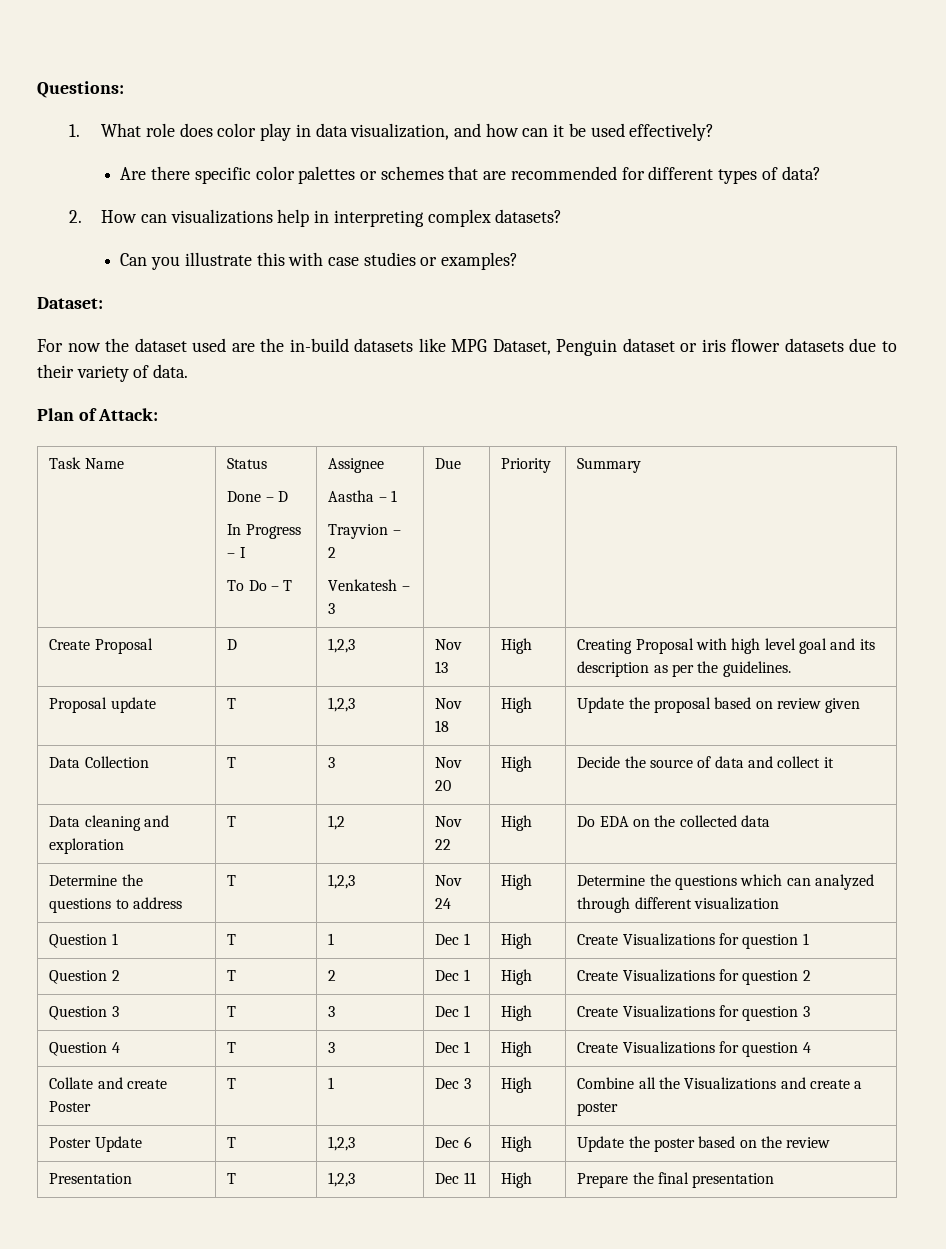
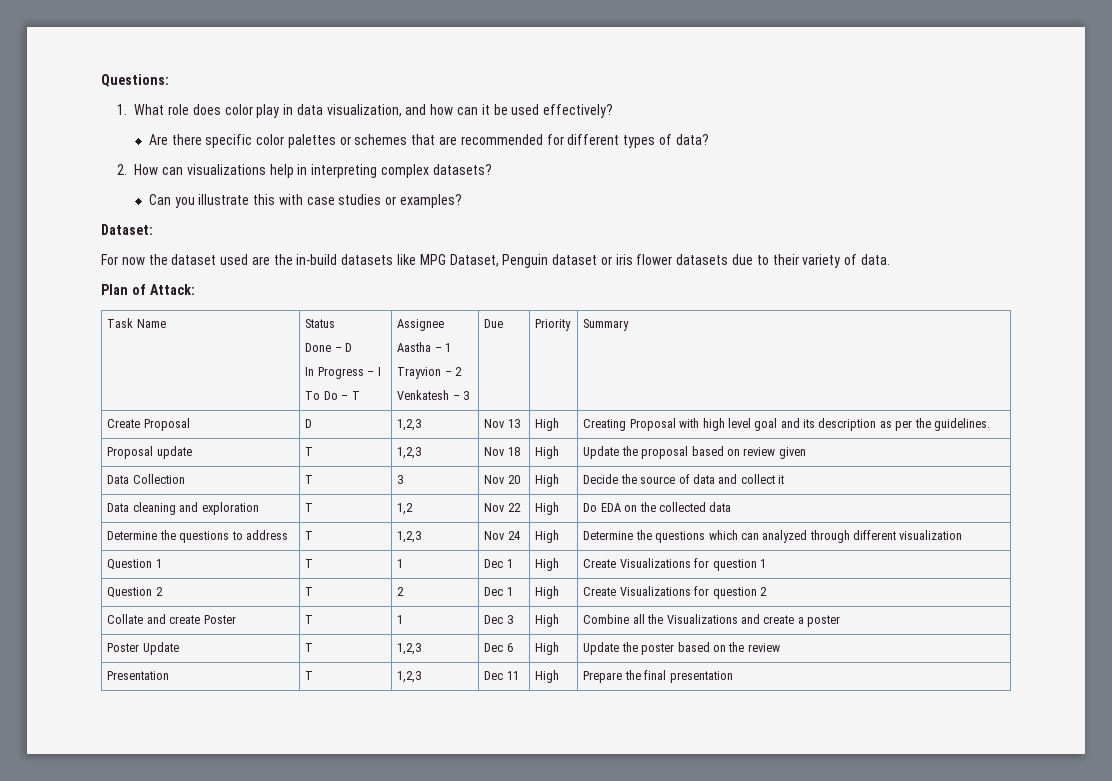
- Question 3 | T | 3 | Dec 1 | High | Create Visualizations for question 3
- Question 4 | T | 3 | Dec 1 | High | Create Visualizations for question 4

